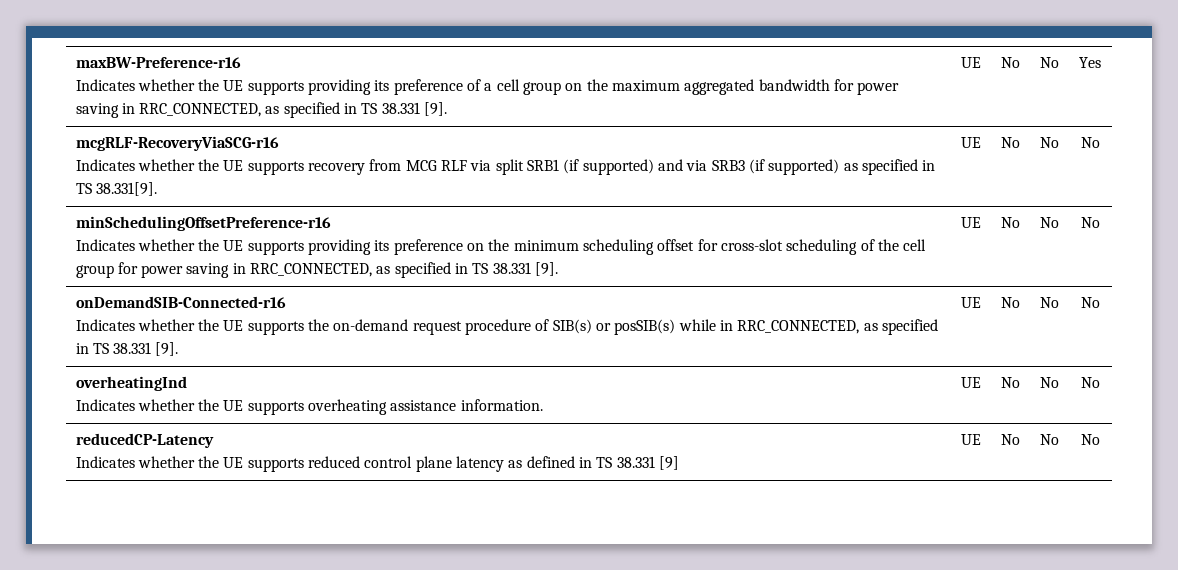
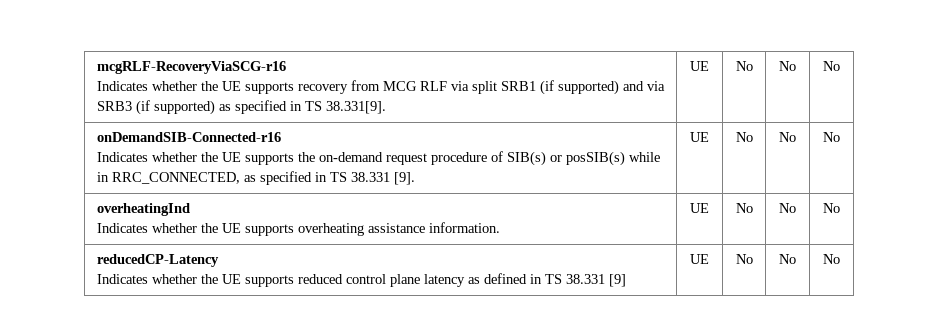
- maxBW-Preference-r16
- Indicates whether the UE supports providing its preference of a cell group on the maximum aggregated bandwidth for power saving in RRC_CONNECTED, as specified in TS 38.331 [9]. | UE | No | No | Yes
- minSchedulingOffsetPreference-r16
- Indicates whether the UE supports providing its preference on the minimum scheduling offset for cross-slot scheduling of the cell group for power saving in RRC_CONNECTED, as specified in TS 38.331 [9]. | UE | No | No | No

